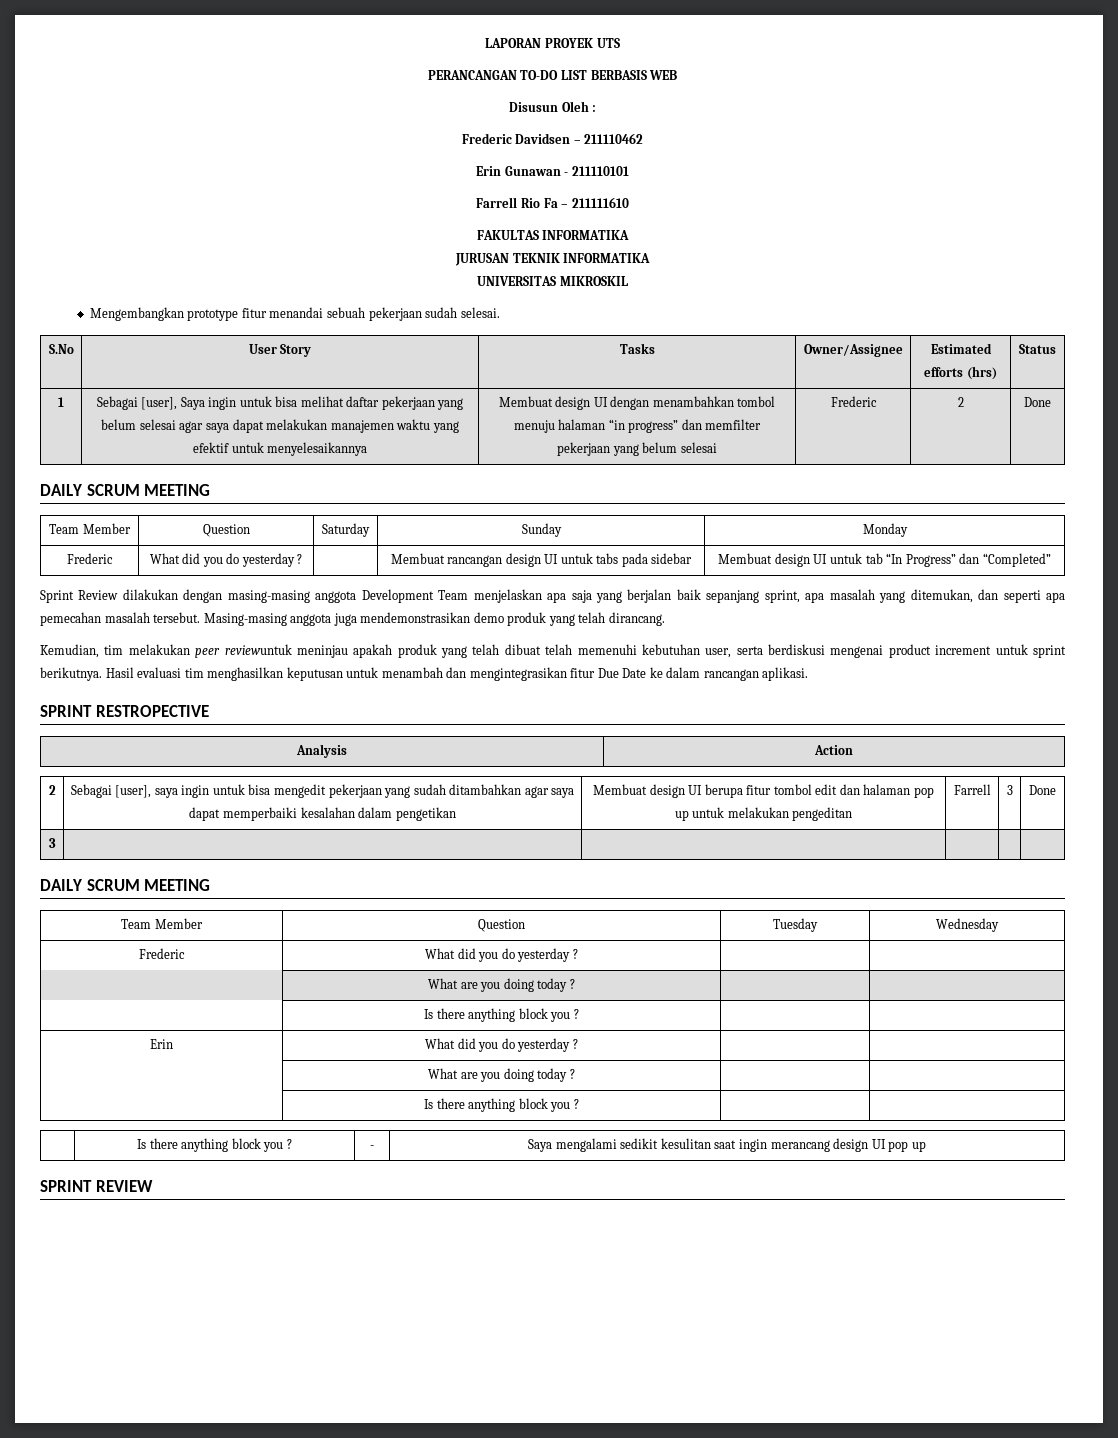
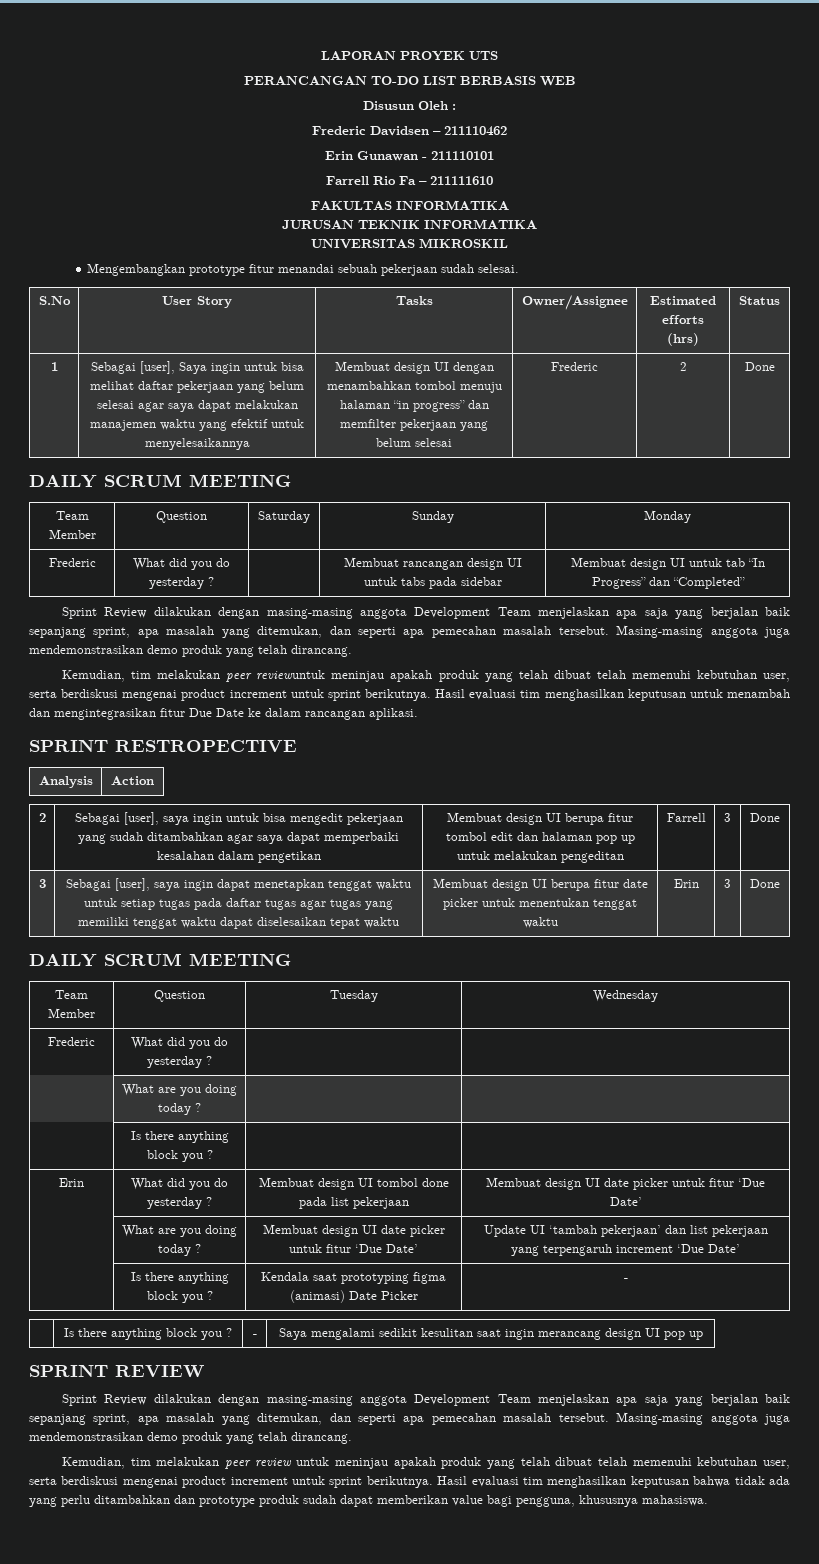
- 3 | | | | |
+ 3 | Sebagai [user], saya ingin dapat menetapkan tenggat waktu untuk setiap tugas pada daftar tugas agar tugas yang memiliki tenggat waktu dapat diselesaikan tepat waktu | Membuat design UI berupa fitur date picker untuk menentukan tenggat waktu | Erin | 3 | Done
- Erin | What did you do yesterday ? | |
- | What are you doing today ? | |
- | Is there anything block you ? | |
+ Erin | What did you do yesterday ? | Membuat design UI tombol done pada list pekerjaan | Membuat design UI date picker untuk fitur ‘Due Date’
+ | What are you doing today ? | Membuat design UI date picker untuk fitur ‘Due Date’ | Update UI ‘tambah pekerjaan’ dan list pekerjaan yang terpengaruh increment ‘Due Date’
+ | Is there anything block you ? | Kendala saat prototyping figma (animasi) Date Picker | -
  SPRINT REVIEW
+ Sprint Review dilakukan dengan masing-masing anggota Development Team menjelaskan apa saja yang berjalan baik sepanjang sprint, apa masalah yang ditemukan, dan seperti apa pemecahan masalah tersebut. Masing-masing anggota juga mendemonstrasikan demo produk yang telah dirancang.
+ Kemudian, tim melakukan peer review untuk meninjau apakah produk yang telah dibuat telah memenuhi kebutuhan user, serta berdiskusi mengenai product increment untuk sprint berikutnya. Hasil evaluasi tim menghasilkan keputusan bahwa tidak ada yang perlu ditambahkan dan prototype produk sudah dapat memberikan value bagi pengguna, khususnya mahasiswa.

